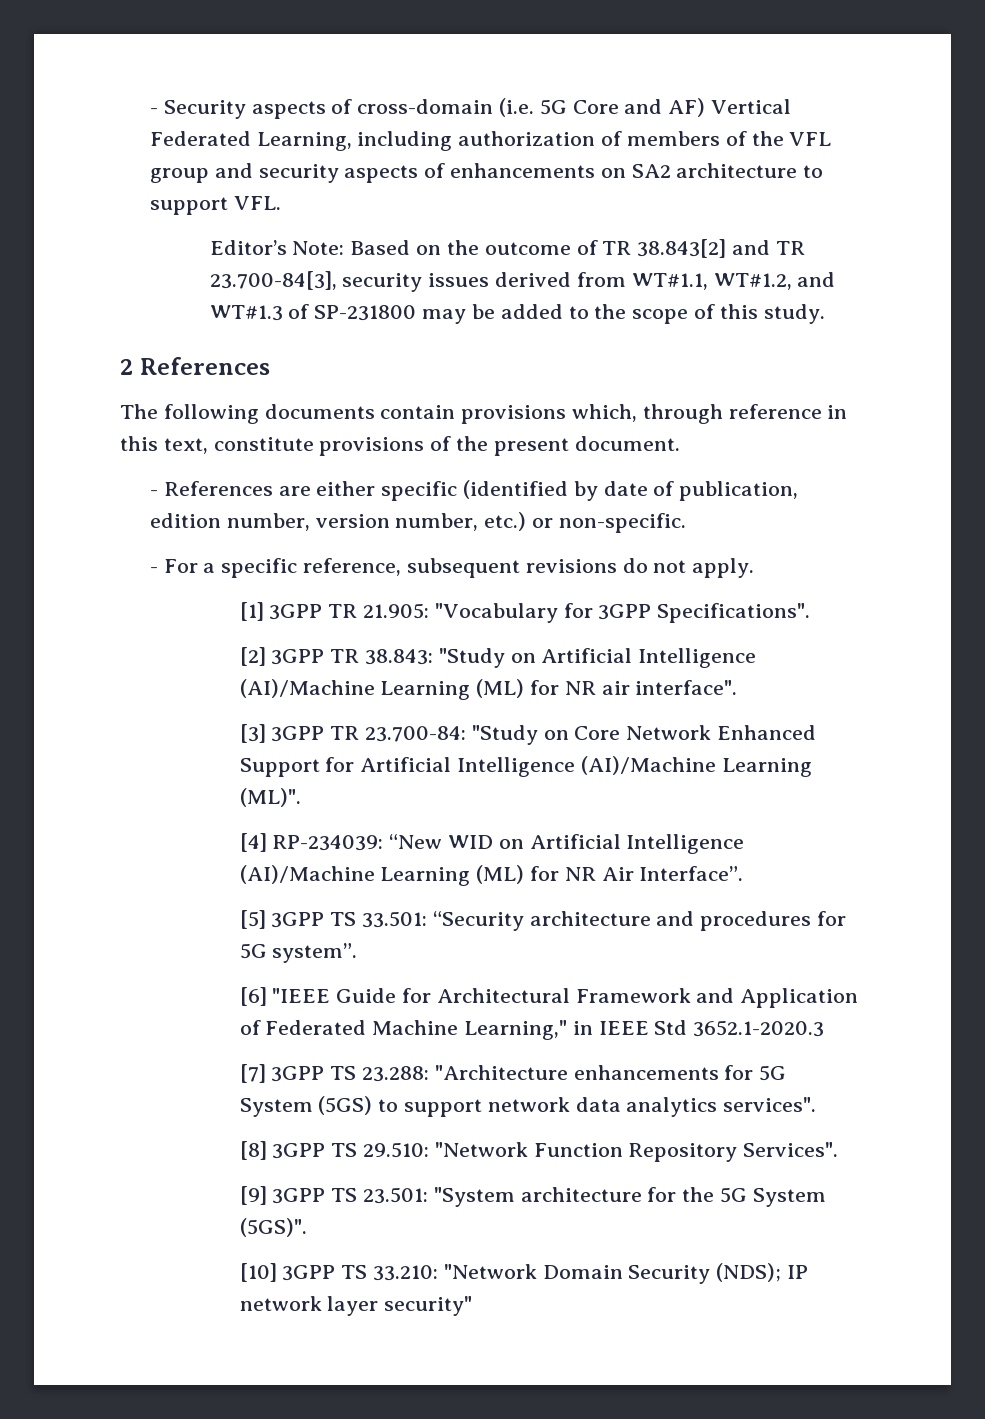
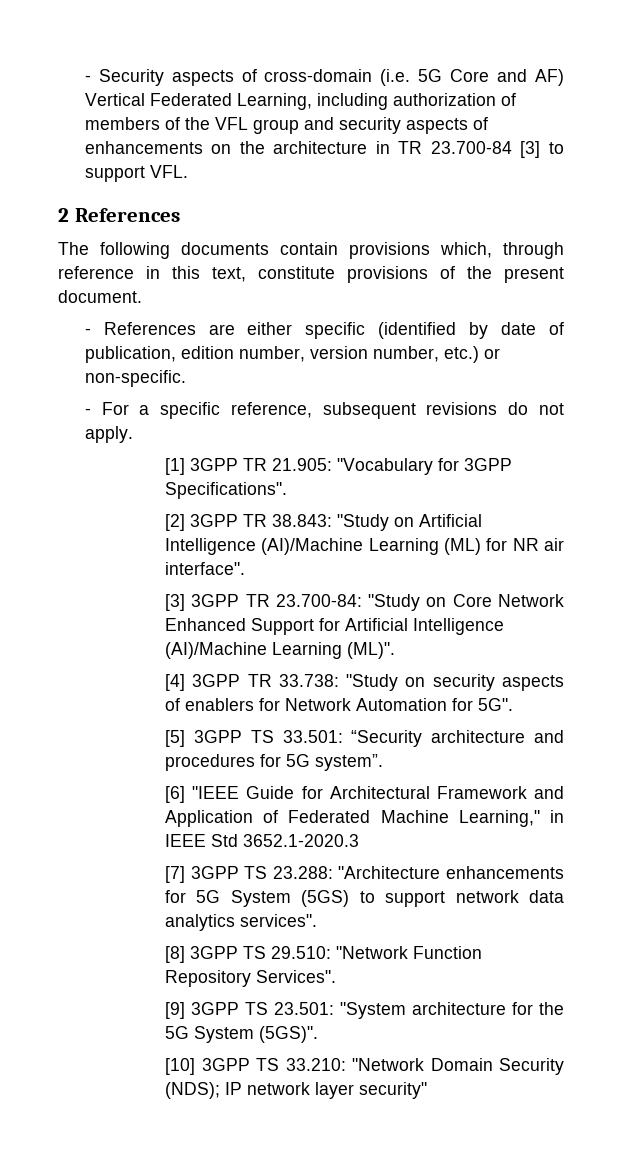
- - Security aspects of cross-domain (i.e. 5G Core and AF) Vertical Federated Learning, including authorization of members of the VFL group and security aspects of enhancements on SA2 architecture to support VFL.
- Editor’s Note: Based on the outcome of TR 38.843[2] and TR 23.700-84[3], security issues derived from WT#1.1, WT#1.2, and WT#1.3 of SP-231800 may be added to the scope of this study.
+ - Security aspects of cross-domain (i.e. 5G Core and AF) Vertical Federated Learning, including authorization of members of the VFL group and security aspects of enhancements on the architecture in TR 23.700-84 [3] to support VFL.
- [4] RP-234039: “New WID on Artificial Intelligence (AI)/Machine Learning (ML) for NR Air Interface”.
+ [4] 3GPP TR 33.738: "Study on security aspects of enablers for Network Automation for 5G".

